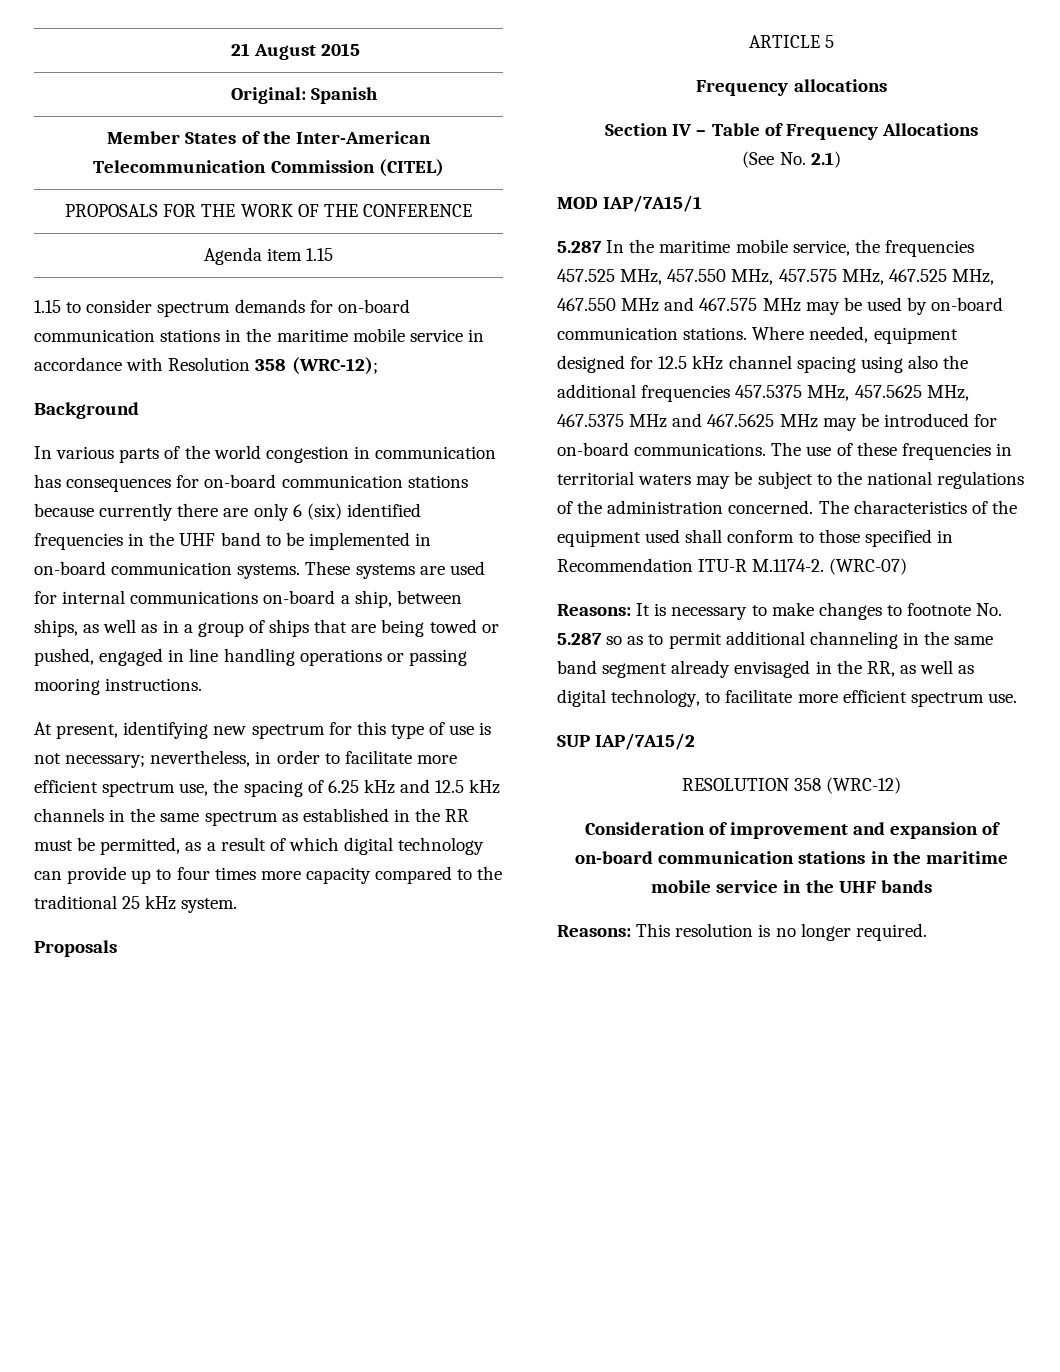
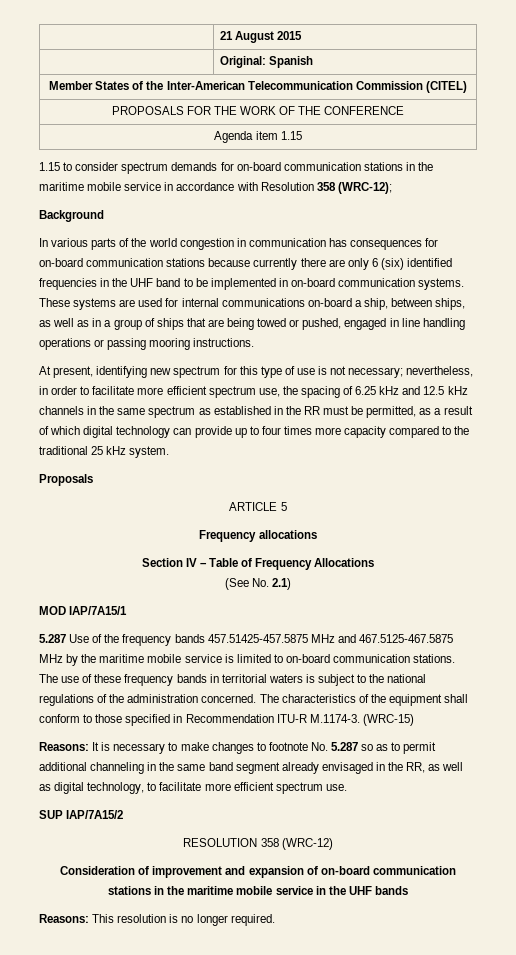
- 5.287 In the maritime mobile service, the frequencies 457.525 MHz, 457.550 MHz, 457.575 MHz, 467.525 MHz, 467.550 MHz and 467.575 MHz may be used by on-board communication stations. Where needed, equipment designed for 12.5 kHz channel spacing using also the additional frequencies 457.5375 MHz, 457.5625 MHz, 467.5375 MHz and 467.5625 MHz may be introduced for on-board communications.
+ 5.287 Use of the frequency bands 457.51425-457.5875 MHz and 467.5125-467.5875 MHz by the maritime mobile service is limited to on-board communication stations.
- The use of these frequencies in territorial waters may be subject to the national regulations of the administration concerned.
+ The use of these frequency bands in territorial waters is subject to the national regulations of the administration concerned.
- The characteristics of the equipment used shall conform to those specified in Recommendation ITU-R M.1174-2. (WRC-07)
+ The characteristics of the equipment shall conform to those specified in Recommendation ITU-R M.1174-3. (WRC-15)

